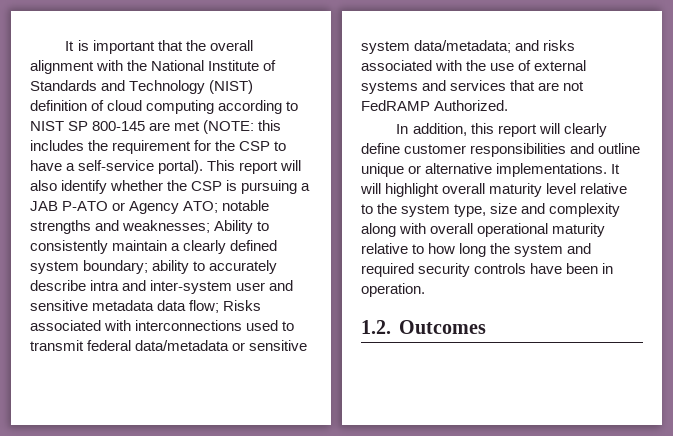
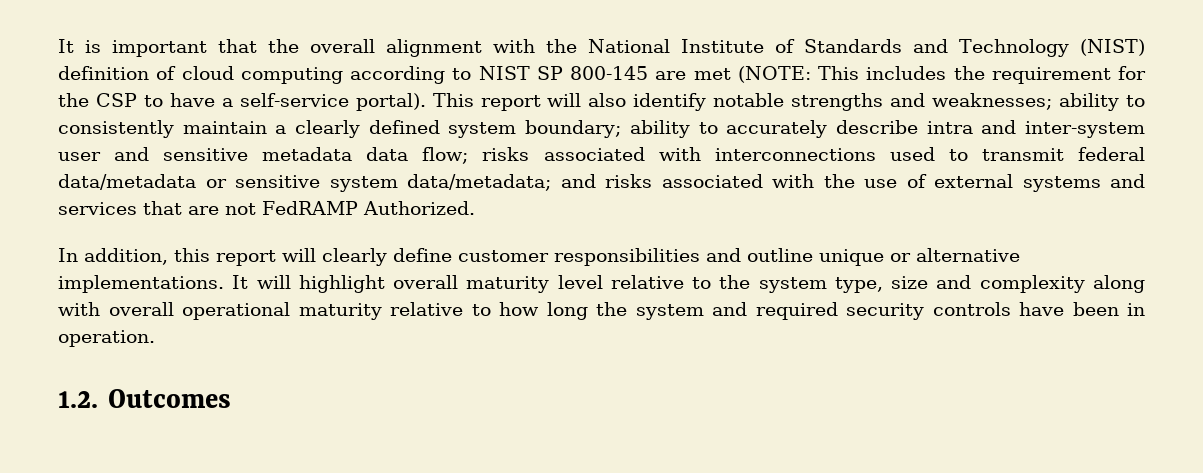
- It is important that the overall alignment with the National Institute of Standards and Technology (NIST) definition of cloud computing according to NIST SP 800-145 are met (NOTE: this includes the requirement for the CSP to have a self-service portal).
+ It is important that the overall alignment with the National Institute of Standards and Technology (NIST) definition of cloud computing according to NIST SP 800-145 are met (NOTE: This includes the requirement for the CSP to have a self-service portal).
- This report will also identify whether the CSP is pursuing a JAB P-ATO or Agency ATO; notable strengths and weaknesses; Ability to consistently maintain a clearly defined system boundary; ability to accurately describe intra and inter-system user and sensitive metadata data flow; Risks associated with interconnections used to transmit federal data/metadata or sensitive system data/metadata; and risks associated with the use of external systems and services that are not FedRAMP Authorized.
+ This report will also identify notable strengths and weaknesses; ability to consistently maintain a clearly defined system boundary; ability to accurately describe intra and inter-system user and sensitive metadata data flow; risks associated with interconnections used to transmit federal data/metadata or sensitive system data/metadata; and risks associated with the use of external systems and services that are not FedRAMP Authorized.

